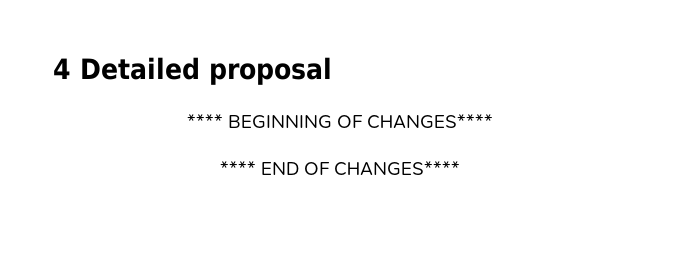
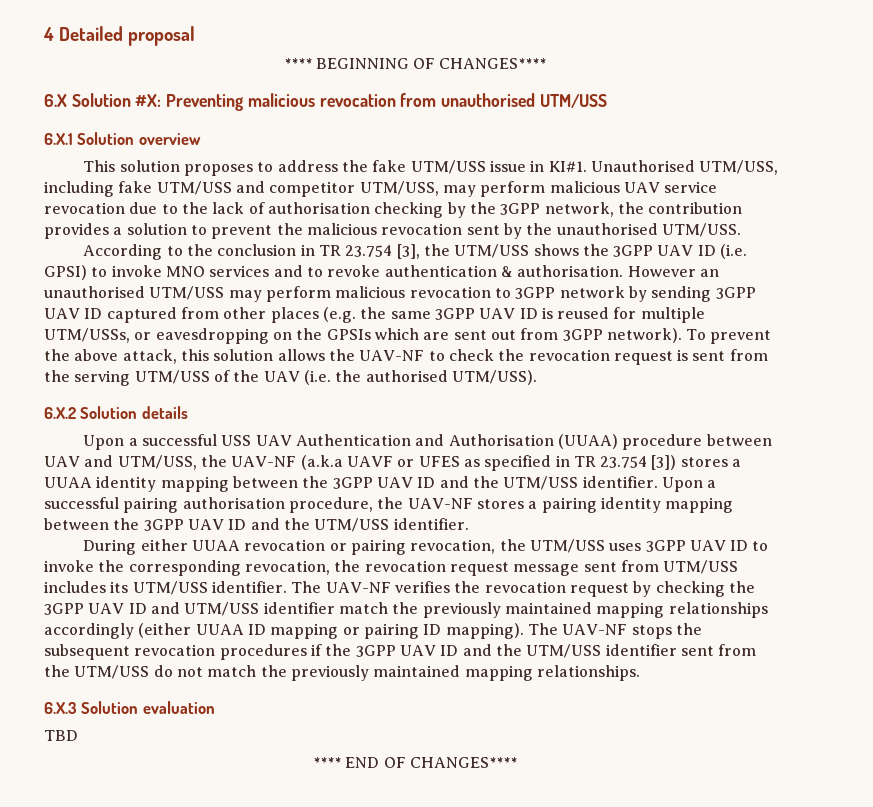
+ 6.X Solution #X: Preventing malicious revocation from unauthorised UTM/USS
+ 6.X.1 Solution overview
+ This solution proposes to address the fake UTM/USS issue in KI#1. Unauthorised UTM/USS, including fake UTM/USS and competitor UTM/USS, may perform malicious UAV service revocation due to the lack of authorisation checking by the 3GPP network, the contribution provides a solution to prevent the malicious revocation sent by the unauthorised UTM/USS.
+ According to the conclusion in TR 23.754 [3], the UTM/USS shows the 3GPP UAV ID (i.e. GPSI) to invoke MNO services and to revoke authentication & authorisation. However an unauthorised UTM/USS may perform malicious revocation to 3GPP network by sending 3GPP UAV ID captured from other places (e.g. the same 3GPP UAV ID is reused for multiple UTM/USSs, or eavesdropping on the GPSIs which are sent out from 3GPP network). To prevent the above attack, this solution allows the UAV-NF to check the revocation request is sent from the serving UTM/USS of the UAV (i.e. the authorised UTM/USS).
+ 6.X.2 Solution details
+ Upon a successful USS UAV Authentication and Authorisation (UUAA) procedure between UAV and UTM/USS, the UAV-NF (a.k.a UAVF or UFES as specified in TR 23.754 [3]) stores a UUAA identity mapping between the 3GPP UAV ID and the UTM/USS identifier. Upon a successful pairing authorisation procedure, the UAV-NF stores a pairing identity mapping between the 3GPP UAV ID and the UTM/USS identifier.
+ During either UUAA revocation or pairing revocation, the UTM/USS uses 3GPP UAV ID to invoke the corresponding revocation, the revocation request message sent from UTM/USS includes its UTM/USS identifier. The UAV-NF verifies the revocation request by checking the 3GPP UAV ID and UTM/USS identifier match the previously maintained mapping relationships accordingly (either UUAA ID mapping or pairing ID mapping). The UAV-NF stops the subsequent revocation procedures if the 3GPP UAV ID and the UTM/USS identifier sent from the UTM/USS do not match the previously maintained mapping relationships.
+ 6.X.3 Solution evaluation
+ TBD

